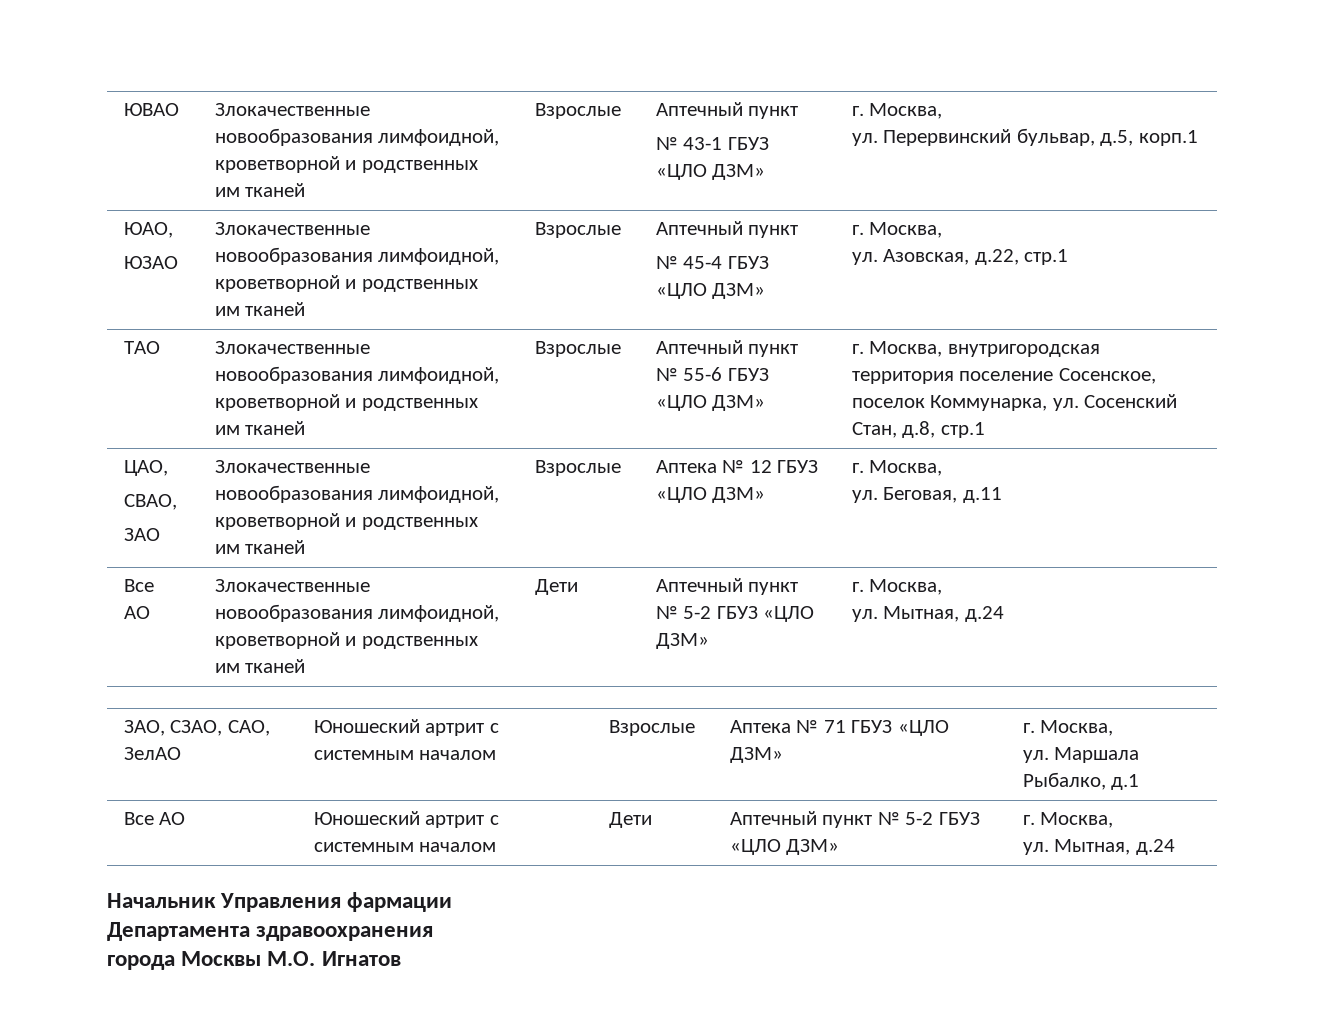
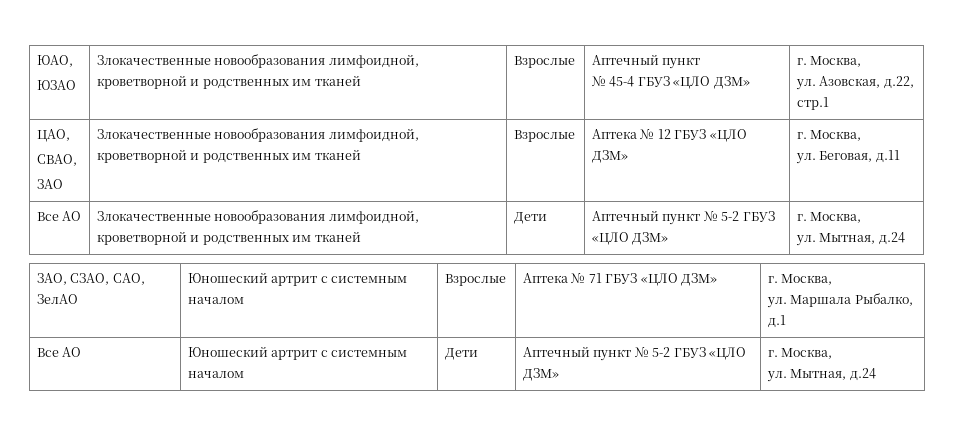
- ЮВАО | Злокачественные новообразования лимфоидной, кроветворной и родственных им тканей | Взрослые | Аптечный пункт
- № 43-1 ГБУЗ «ЦЛО ДЗМ» | г. Москва,
- ул. Перервинский бульвар, д.5, корп.1
- ТАО | Злокачественные новообразования лимфоидной, кроветворной и родственных им тканей | Взрослые | Аптечный пункт № 55-6 ГБУЗ «ЦЛО ДЗМ» | г. Москва, внутригородская территория поселение Сосенское, поселок Коммунарка, ул. Сосенский Стан, д.8, стр.1
- Начальник Управления фармации
- Департамента здравоохранения
- города Москвы М.О. Игнатов

